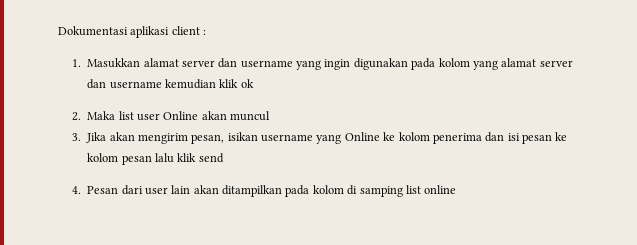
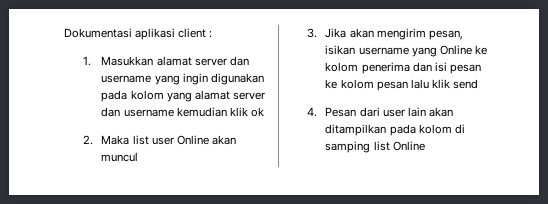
- 4. Pesan dari user lain akan ditampilkan pada kolom di samping list online
+ 4. Pesan dari user lain akan ditampilkan pada kolom di samping list Online

